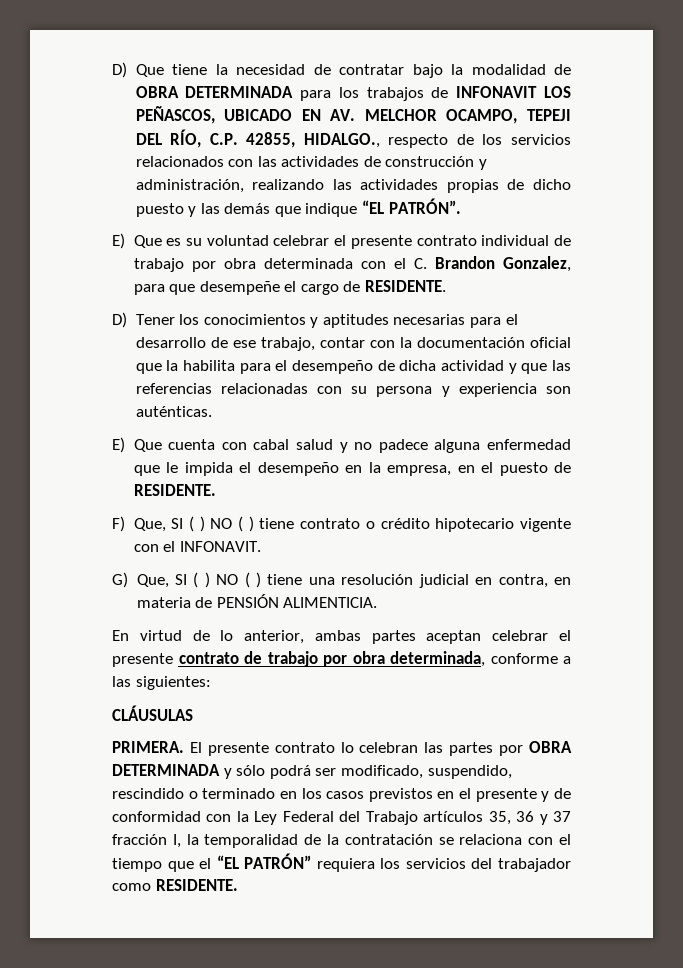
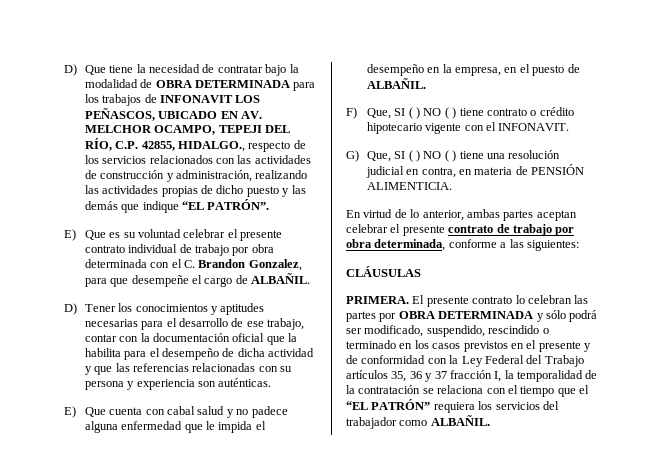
- E) Que es su voluntad celebrar el presente contrato individual de trabajo por obra determinada con el C. Brandon Gonzalez, para que desempeñe el cargo de RESIDENTE.
+ E) Que es su voluntad celebrar el presente contrato individual de trabajo por obra determinada con el C. Brandon Gonzalez, para que desempeñe el cargo de ALBAÑIL.
- E) Que cuenta con cabal salud y no padece alguna enfermedad que le impida el desempeño en la empresa, en el puesto de RESIDENTE.
+ E) Que cuenta con cabal salud y no padece alguna enfermedad que le impida el desempeño en la empresa, en el puesto de ALBAÑIL.
- El presente contrato lo celebran las partes por OBRA DETERMINADA y sólo podrá ser modificado, suspendido, rescindido o terminado en los casos previstos en el presente y de conformidad con la Ley Federal del Trabajo artículos 35, 36 y 37 fracción I, la temporalidad de la contratación se relaciona con el tiempo que el “EL PATRÓN” requiera los servicios del trabajador como RESIDENTE.
+ El presente contrato lo celebran las partes por OBRA DETERMINADA y sólo podrá ser modificado, suspendido, rescindido o terminado en los casos previstos en el presente y de conformidad con la Ley Federal del Trabajo artículos 35, 36 y 37 fracción I, la temporalidad de la contratación se relaciona con el tiempo que el “EL PATRÓN” requiera los servicios del trabajador como ALBAÑIL.

